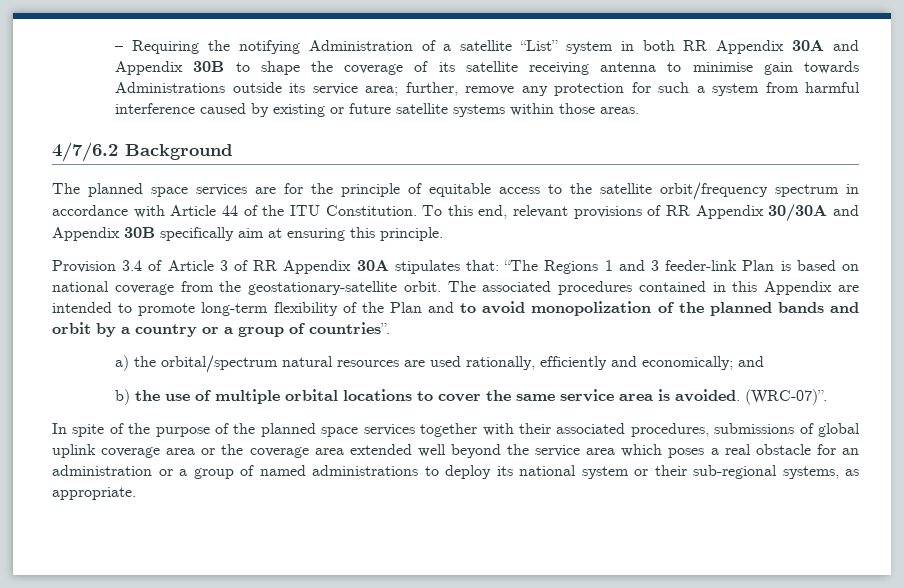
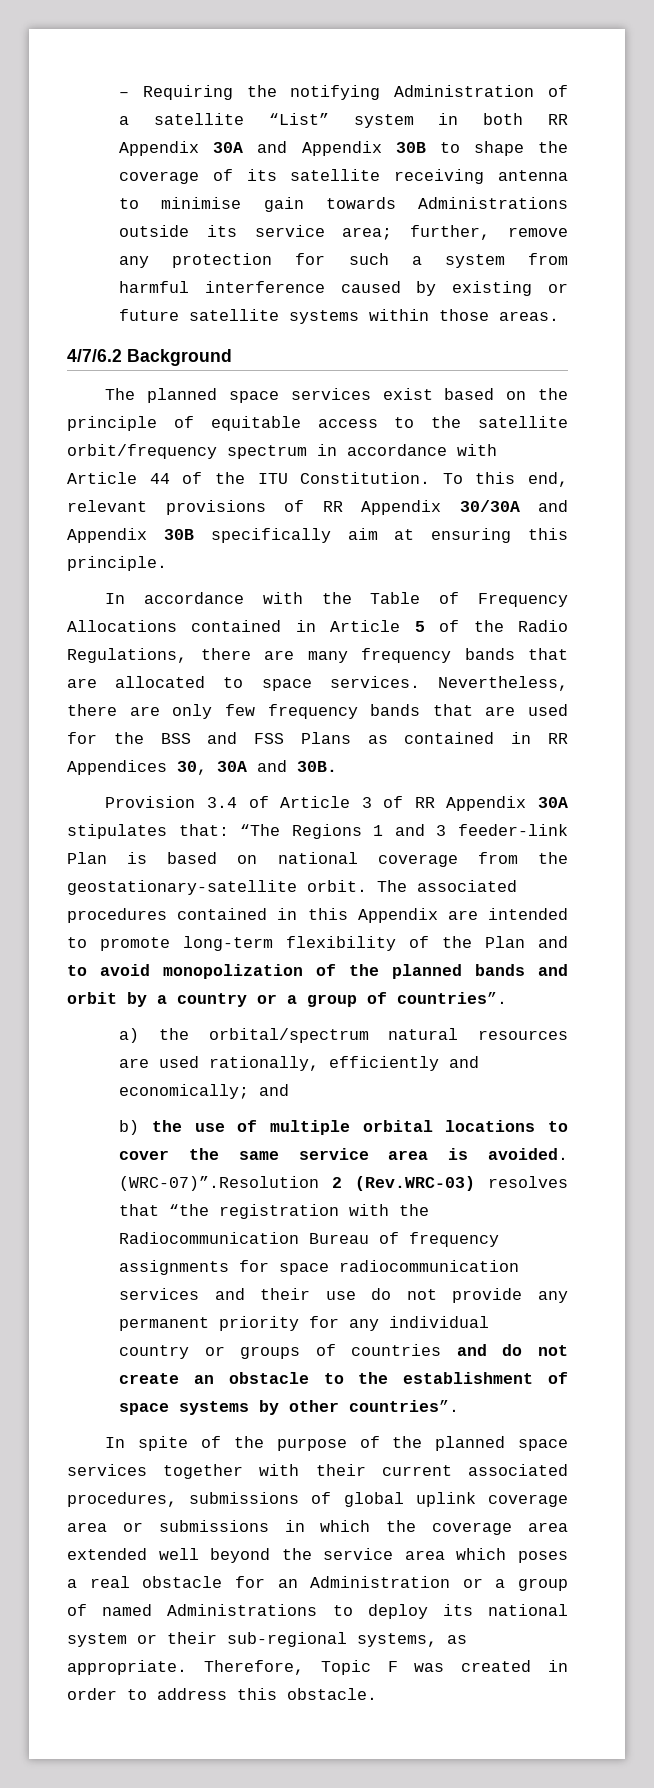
- The planned space services are for the principle of equitable access to the satellite orbit/frequency spectrum in accordance with Article 44 of the ITU Constitution.
+ The planned space services exist based on the principle of equitable access to the satellite orbit/frequency spectrum in accordance with Article 44 of the ITU Constitution.
+ In accordance with the Table of Frequency Allocations contained in Article 5 of the Radio Regulations, there are many frequency bands that are allocated to space services. Nevertheless, there are only few frequency bands that are used for the BSS and FSS Plans as contained in RR Appendices 30, 30A and 30B.
- (WRC-07)”.
+ (WRC-07)”.Resolution 2 (Rev.WRC-03) resolves that “the registration with the Radiocommunication Bureau of frequency assignments for space radiocommunication services and their use do not provide any permanent priority for any individual country or groups of countries and do not create an obstacle to the establishment of space systems by other countries”.
- In spite of the purpose of the planned space services together with their associated procedures, submissions of global uplink coverage area or the coverage area extended well beyond the service area which poses a real obstacle for an administration or a group of named administrations to deploy its national system or their sub-regional systems, as appropriate.
+ In spite of the purpose of the planned space services together with their current associated procedures, submissions of global uplink coverage area or submissions in which the coverage area extended well beyond the service area which poses a real obstacle for an Administration or a group of named Administrations to deploy its national system or their sub-regional systems, as appropriate.
+ Therefore, Topic F was created in order to address this obstacle.

